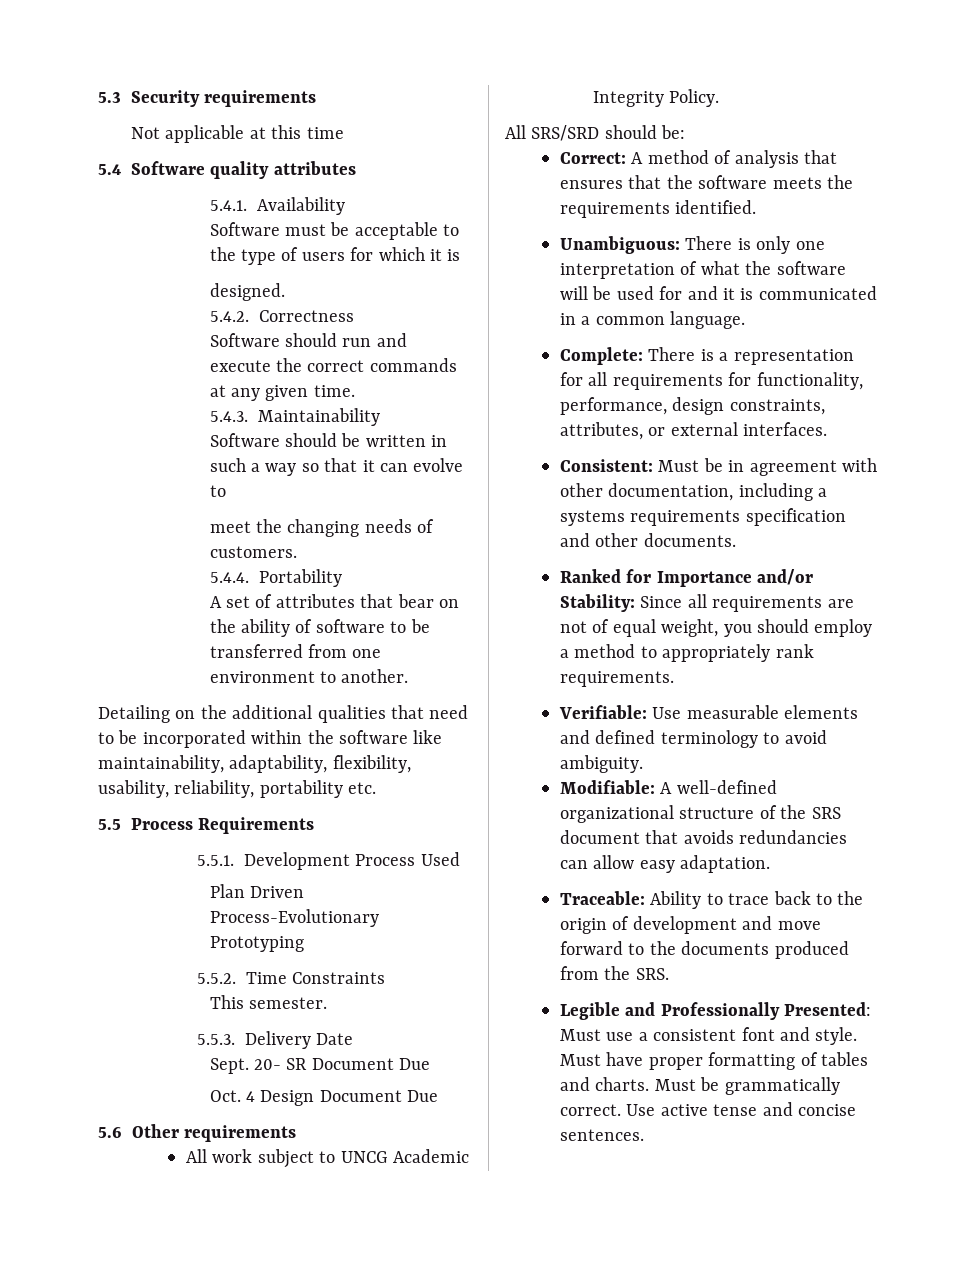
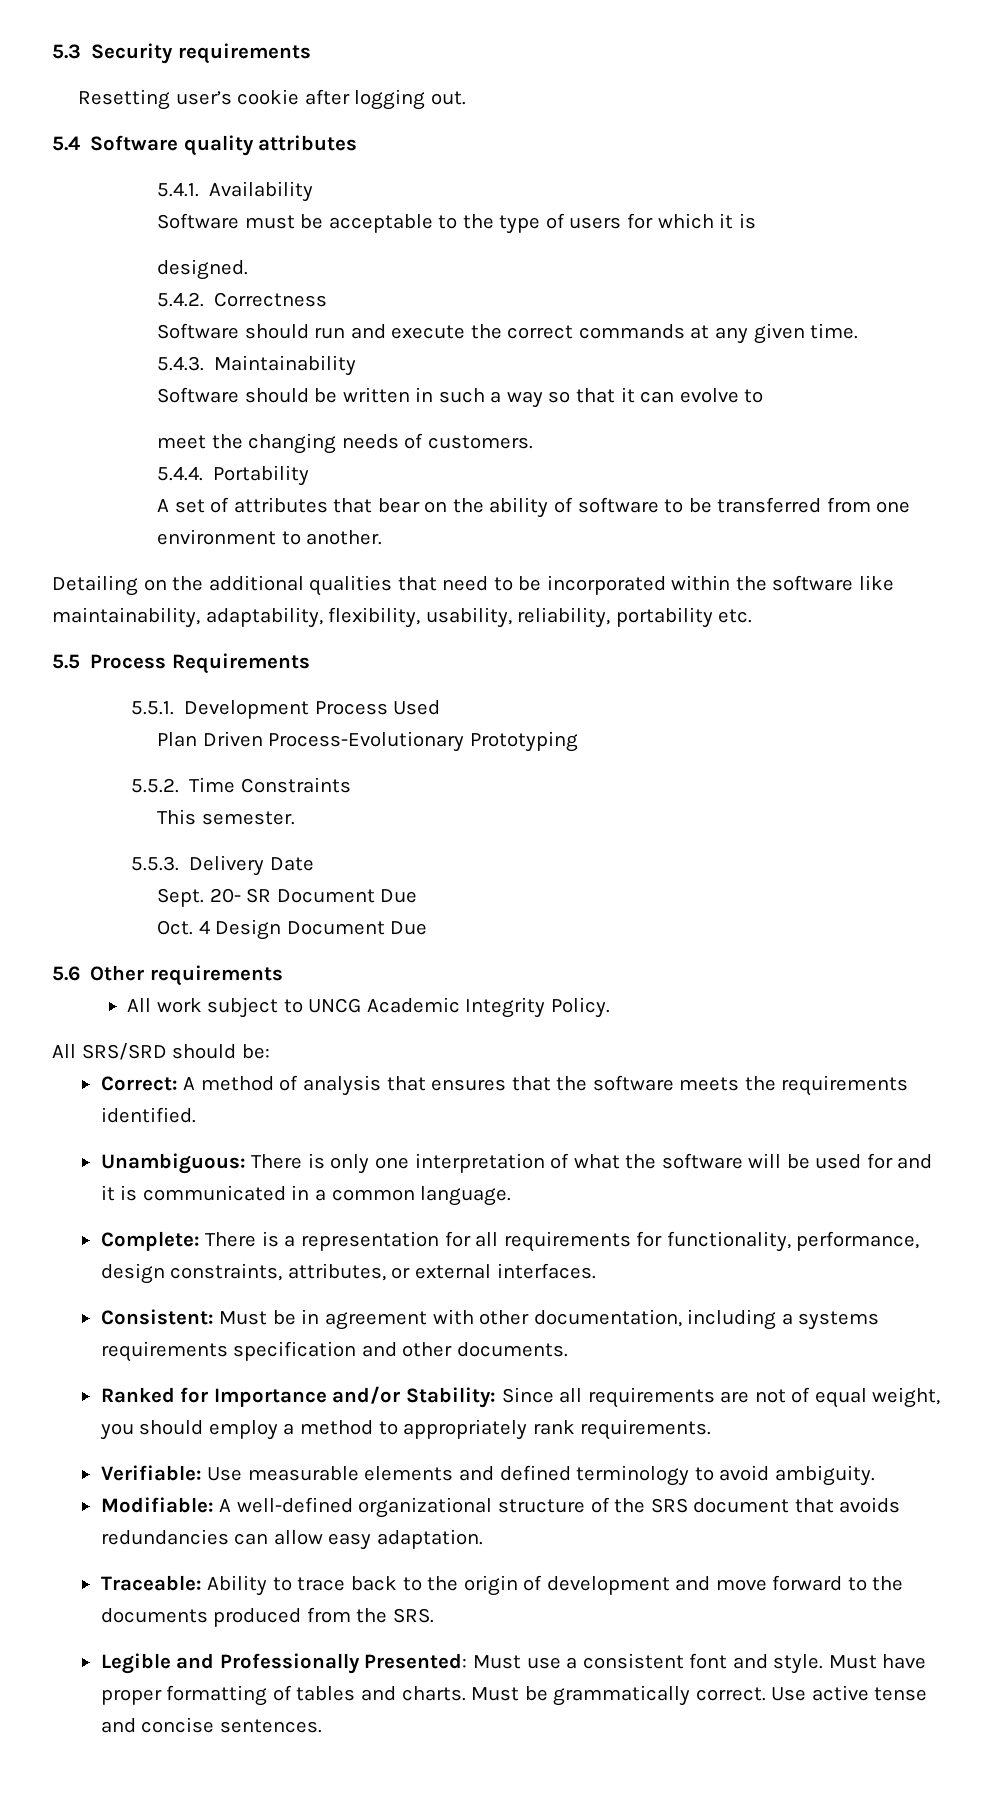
- Not applicable at this time
+ Resetting user’s cookie after logging out.

